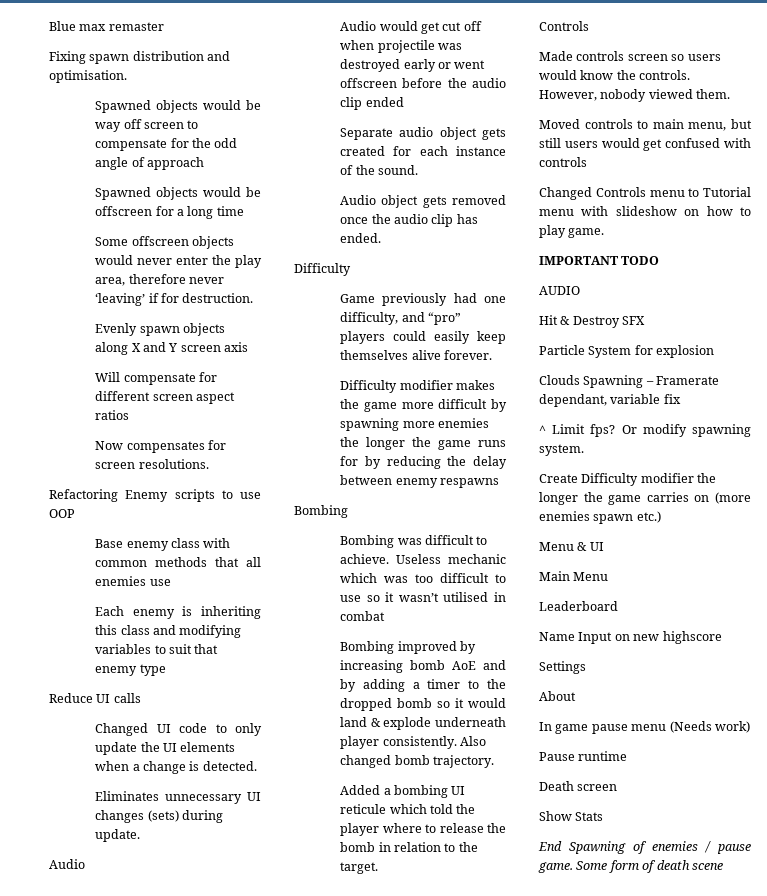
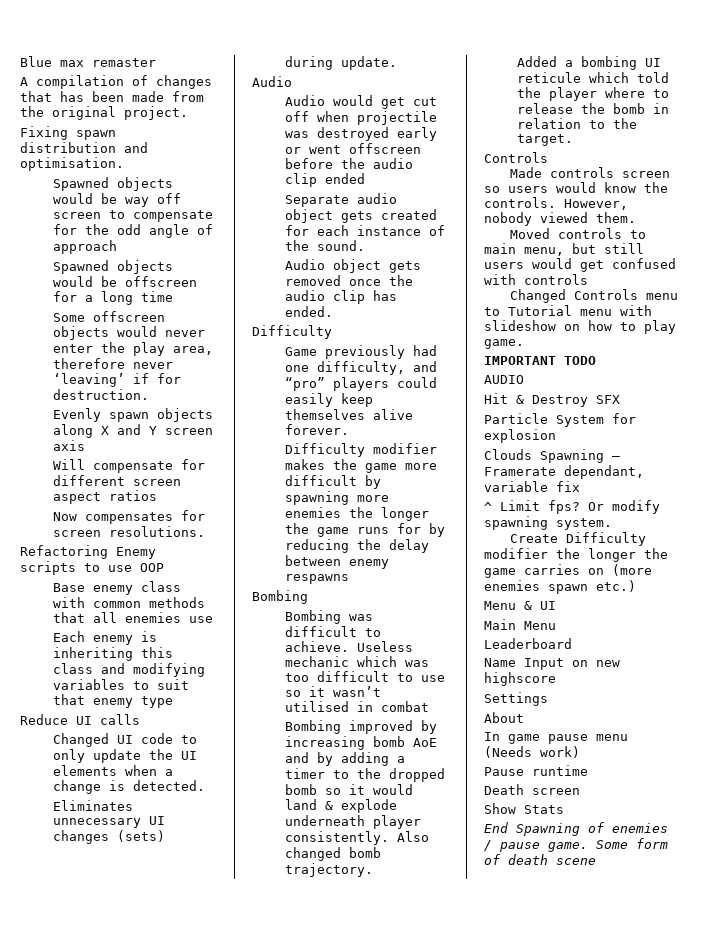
+ A compilation of changes that has been made from the original project.

